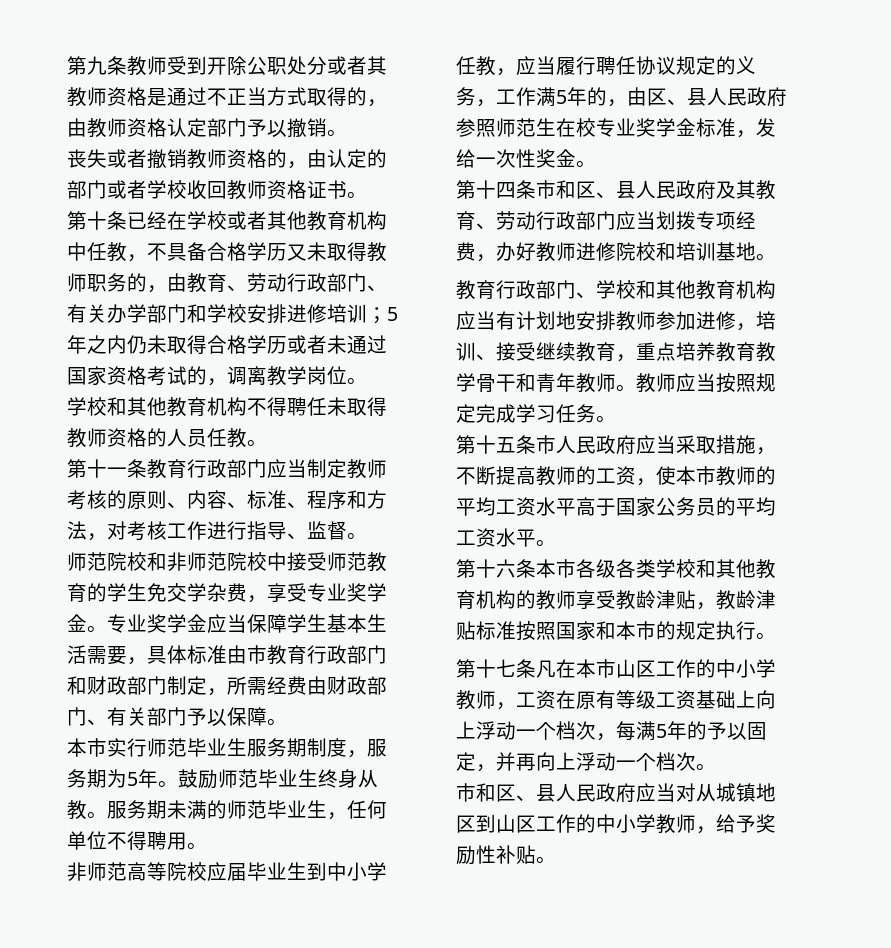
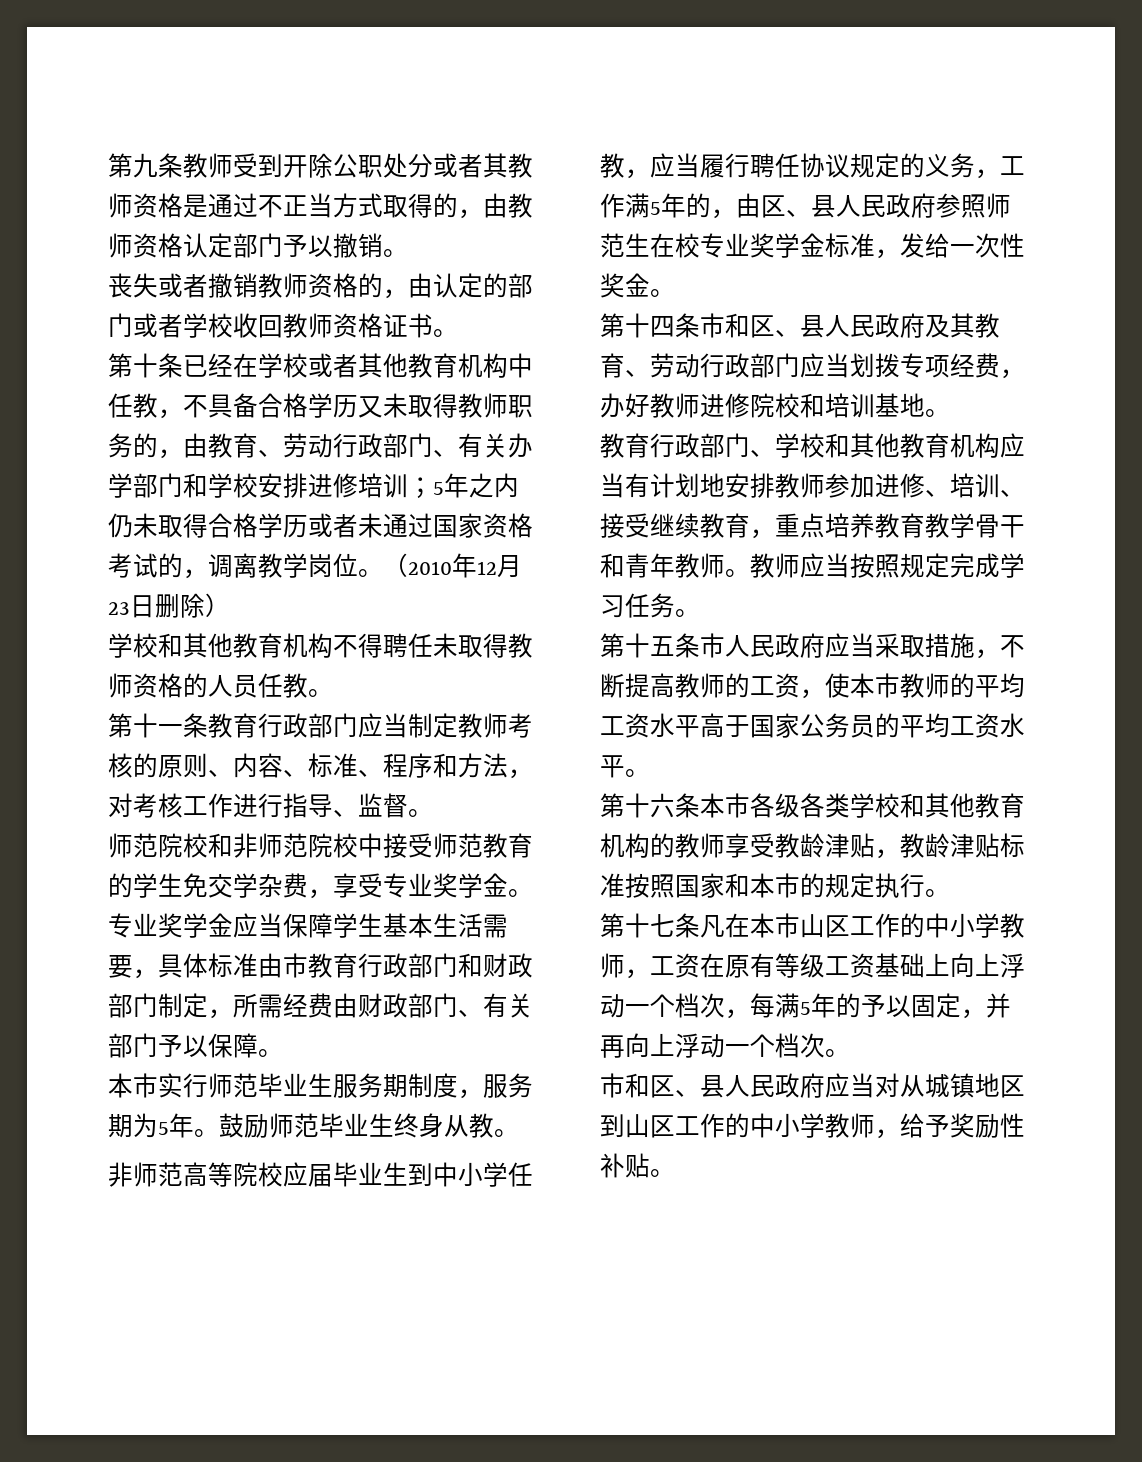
+ （2010年12月23日删除）
- 服务期未满的师范毕业生，任何单位不得聘用。
- 教育行政部门、学校和其他教育机构应当有计划地安排教师参加进修，培训、接受继续教育，重点培养教育教学骨干和青年教师。
+ 教育行政部门、学校和其他教育机构应当有计划地安排教师参加进修、培训、接受继续教育，重点培养教育教学骨干和青年教师。

